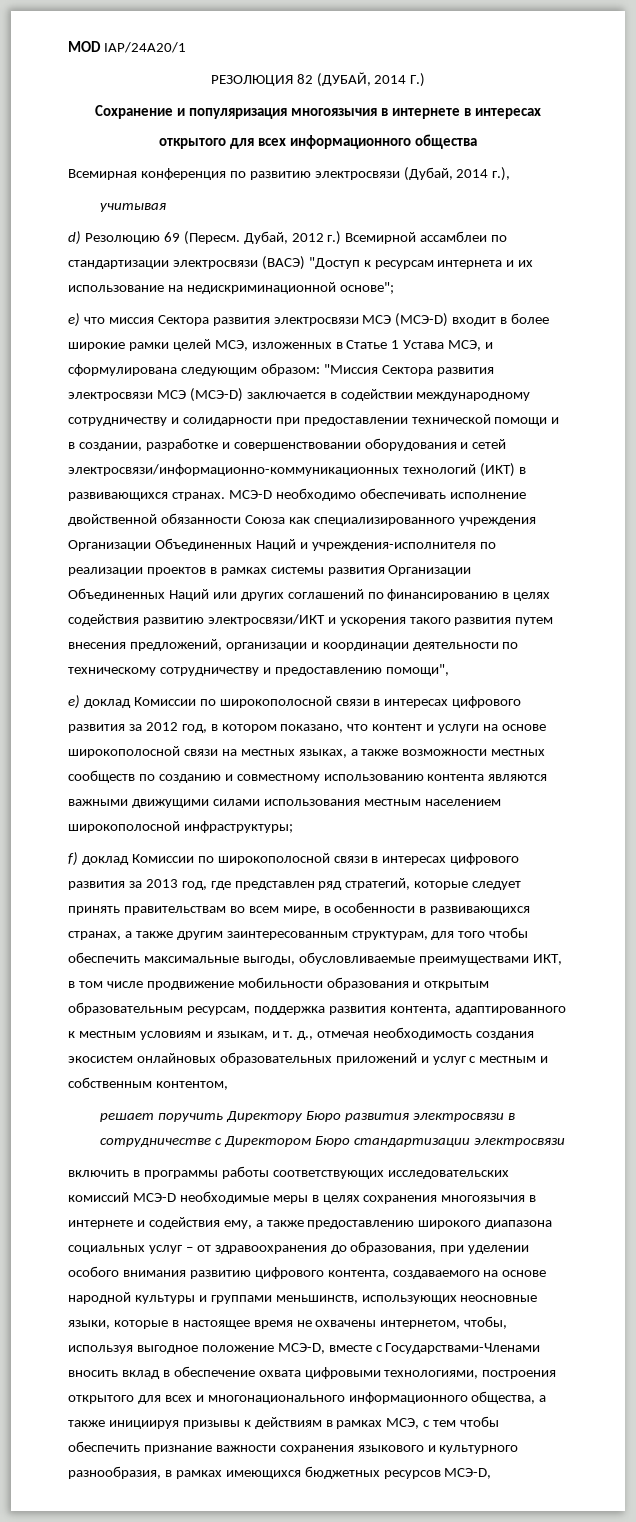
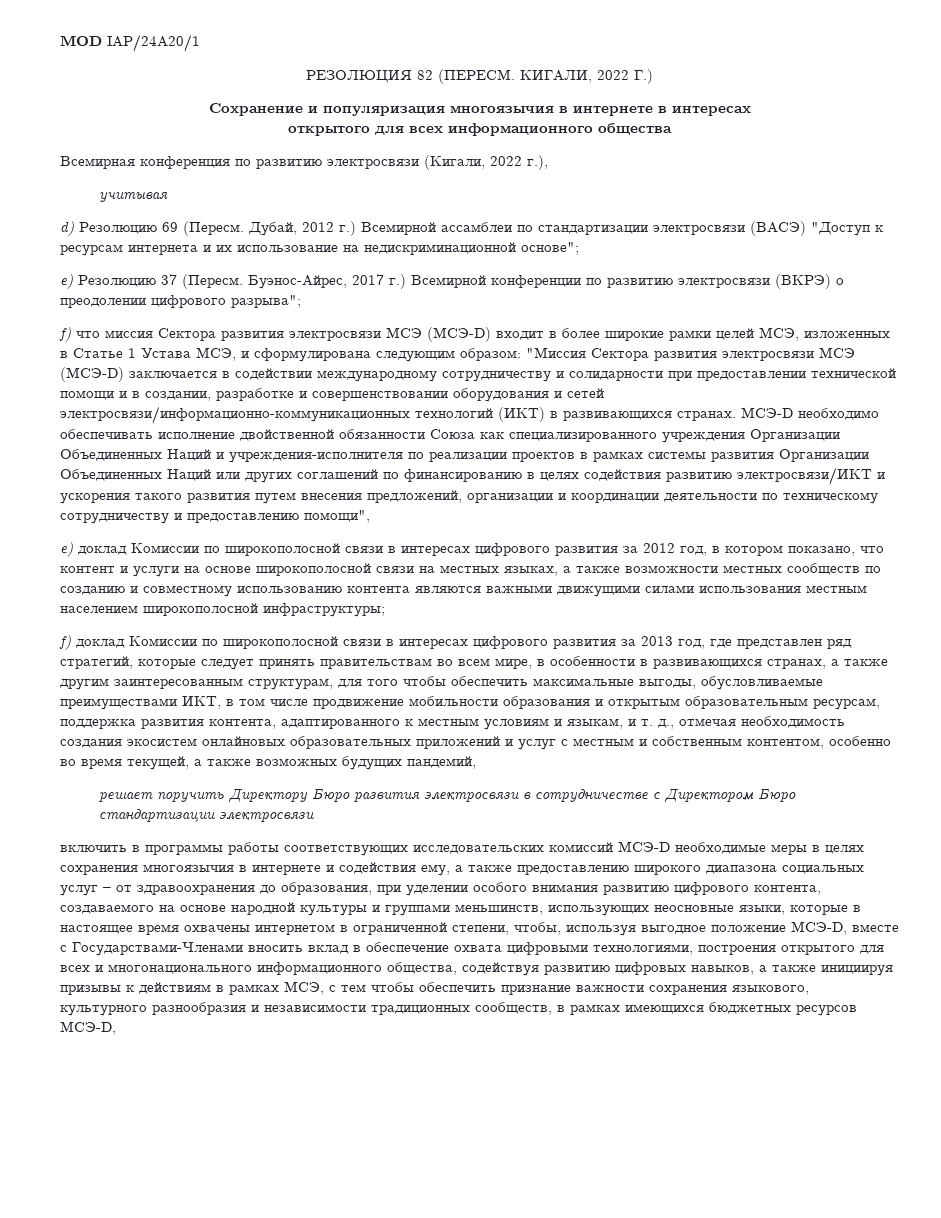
- РЕЗОЛЮЦИЯ 82 (ДУБАЙ, 2014 Г.)
+ РЕЗОЛЮЦИЯ 82 (ПЕРЕСМ. КИГАЛИ, 2022 Г.)
- Всемирная конференция по развитию электросвязи (Дубай, 2014 г.),
+ Всемирная конференция по развитию электросвязи (Кигали, 2022 г.),
- e) что миссия Сектора развития электросвязи МСЭ (МСЭ-D) входит в более широкие рамки целей МСЭ, изложенных в Статье 1 Устава МСЭ, и сформулирована следующим образом: "Миссия Сектора развития электросвязи МСЭ (МСЭ-D) заключается в содействии международному сотрудничеству и солидарности при предоставлении технической помощи и в создании, разработке и совершенствовании оборудования и сетей электросвязи/информационно-коммуникационных технологий (ИКТ) в развивающихся странах.
+ e) Резолюцию 37 (Пересм. Буэнос-Айрес, 2017 г.) Всемирной конференции по развитию электросвязи (ВКРЭ) о преодолении цифрового разрыва";
+ f) что миссия Сектора развития электросвязи МСЭ (МСЭ-D) входит в более широкие рамки целей МСЭ, изложенных в Статье 1 Устава МСЭ, и сформулирована следующим образом: "Миссия Сектора развития электросвязи МСЭ (МСЭ-D) заключается в содействии международному сотрудничеству и солидарности при предоставлении технической помощи и в создании, разработке и совершенствовании оборудования и сетей электросвязи/информационно-коммуникационных технологий (ИКТ) в развивающихся странах.
- f) доклад Комиссии по широкополосной связи в интересах цифрового развития за 2013 год, где представлен ряд стратегий, которые следует принять правительствам во всем мире, в особенности в развивающихся странах, а также другим заинтересованным структурам, для того чтобы обеспечить максимальные выгоды, обусловливаемые преимуществами ИКТ, в том числе продвижение мобильности образования и открытым образовательным ресурсам, поддержка развития контента, адаптированного к местным условиям и языкам, и т. д., отмечая необходимость создания экосистем онлайновых образовательных приложений и услуг с местным и собственным контентом,
+ f) доклад Комиссии по широкополосной связи в интересах цифрового развития за 2013 год, где представлен ряд стратегий, которые следует принять правительствам во всем мире, в особенности в развивающихся странах, а также другим заинтересованным структурам, для того чтобы обеспечить максимальные выгоды, обусловливаемые преимуществами ИКТ, в том числе продвижение мобильности образования и открытым образовательным ресурсам, поддержка развития контента, адаптированного к местным условиям и языкам, и т. д., отмечая необходимость создания экосистем онлайновых образовательных приложений и услуг с местным и собственным контентом, особенно во время текущей, а также возможных будущих пандемий,
- включить в программы работы соответствующих исследовательских комиссий МСЭ-D необходимые меры в целях сохранения многоязычия в интернете и содействия ему, а также предоставлению широкого диапазона социальных услуг – от здравоохранения до образования, при уделении особого внимания развитию цифрового контента, создаваемого на основе народной культуры и группами меньшинств, использующих неосновные языки, которые в настоящее время не охвачены интернетом, чтобы, используя выгодное положение МСЭ-D, вместе с Государствами-Членами вносить вклад в обеспечение охвата цифровыми технологиями, построения открытого для всех и многонационального информационного общества, а также инициируя призывы к действиям в рамках МСЭ, с тем чтобы обеспечить признание важности сохранения языкового и культурного разнообразия, в рамках имеющихся бюджетных ресурсов МСЭ-D,
+ включить в программы работы соответствующих исследовательских комиссий МСЭ-D необходимые меры в целях сохранения многоязычия в интернете и содействия ему, а также предоставлению широкого диапазона социальных услуг – от здравоохранения до образования, при уделении особого внимания развитию цифрового контента, создаваемого на основе народной культуры и группами меньшинств, использующих неосновные языки, которые в настоящее время охвачены интернетом в ограниченной степени, чтобы, используя выгодное положение МСЭ-D, вместе с Государствами-Членами вносить вклад в обеспечение охвата цифровыми технологиями, построения открытого для всех и многонационального информационного общества, содействуя развитию цифровых навыков, а также инициируя призывы к действиям в рамках МСЭ, с тем чтобы обеспечить признание важности сохранения языкового, культурного разнообразия и независимости традиционных сообществ, в рамках имеющихся бюджетных ресурсов МСЭ-D,

